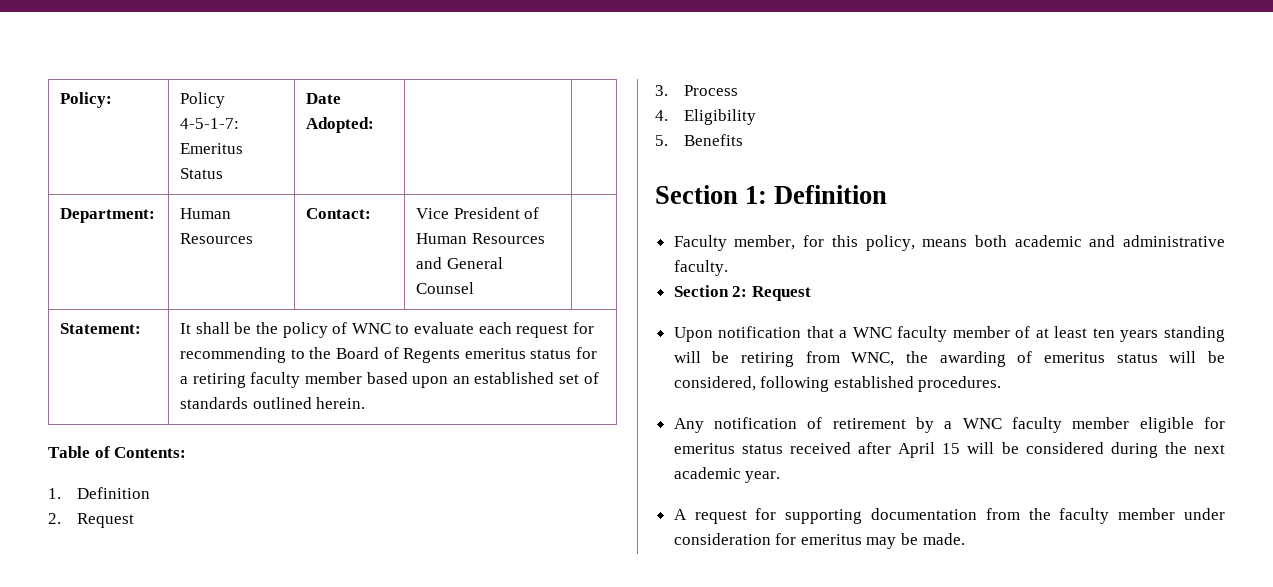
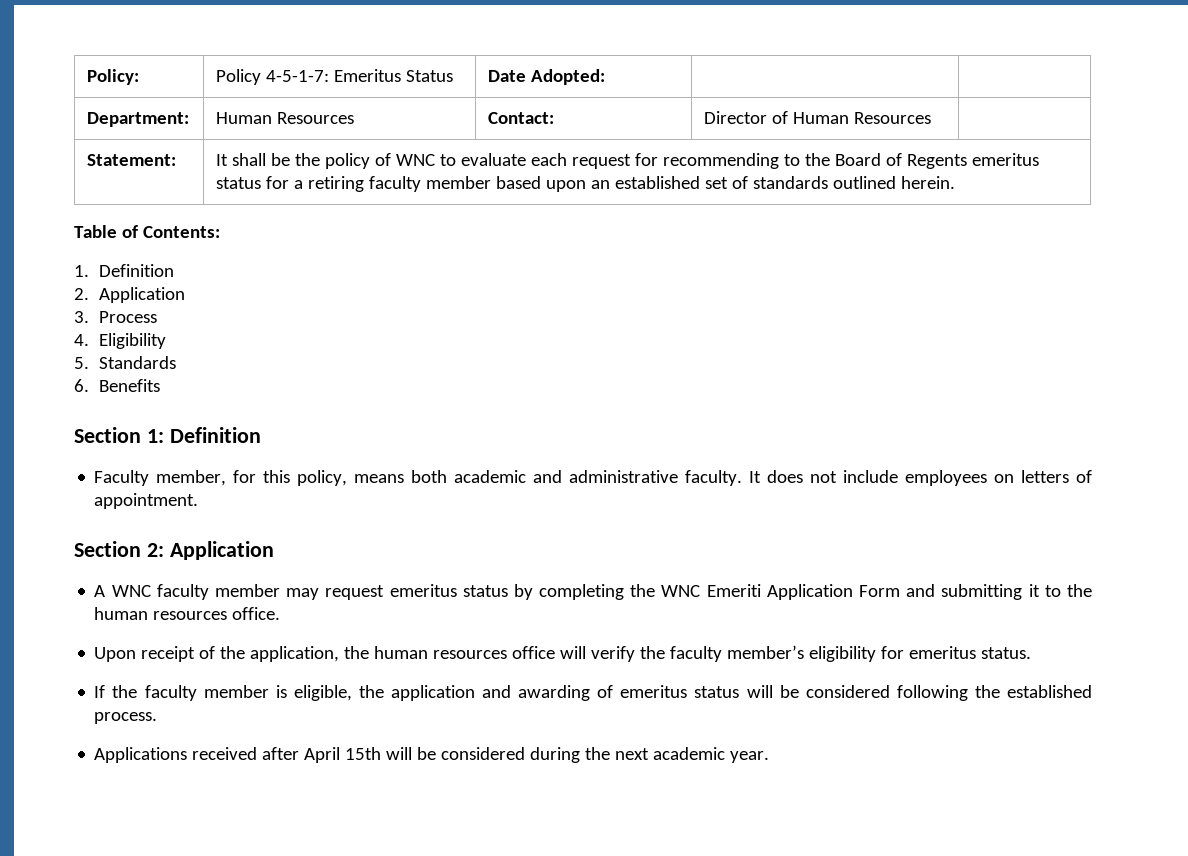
- Department: | Human Resources | Contact: | Vice President of Human Resources and General Counsel |
+ Department: | Human Resources | Contact: | Director of Human Resources |
- 2. Request
+ 2. Application
- 5. Benefits
+ 5. Standards
+ 6. Benefits
- Faculty member, for this policy, means both academic and administrative faculty.
- Section 2: Request
- Upon notification that a WNC faculty member of at least ten years standing will be retiring from WNC, the awarding of emeritus status will be considered, following established procedures.
- Any notification of retirement by a WNC faculty member eligible for emeritus status received after April 15 will be considered during the next academic year.
+ Faculty member, for this policy, means both academic and administrative faculty. It does not include employees on letters of appointment.
+ Section 2: Application
+ A WNC faculty member may request emeritus status by completing the WNC Emeriti Application Form and submitting it to the human resources office.
+ Upon receipt of the application, the human resources office will verify the faculty member’s eligibility for emeritus status.
+ If the faculty member is eligible, the application and awarding of emeritus status will be considered following the established process.
+ Applications received after April 15th will be considered during the next academic year.
- A request for supporting documentation from the faculty member under consideration for emeritus may be made.

